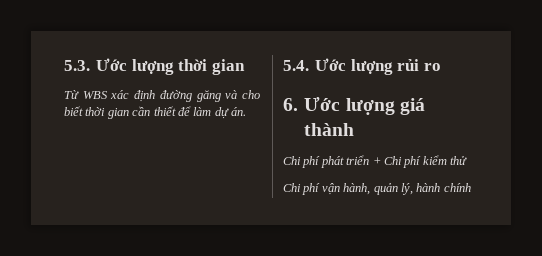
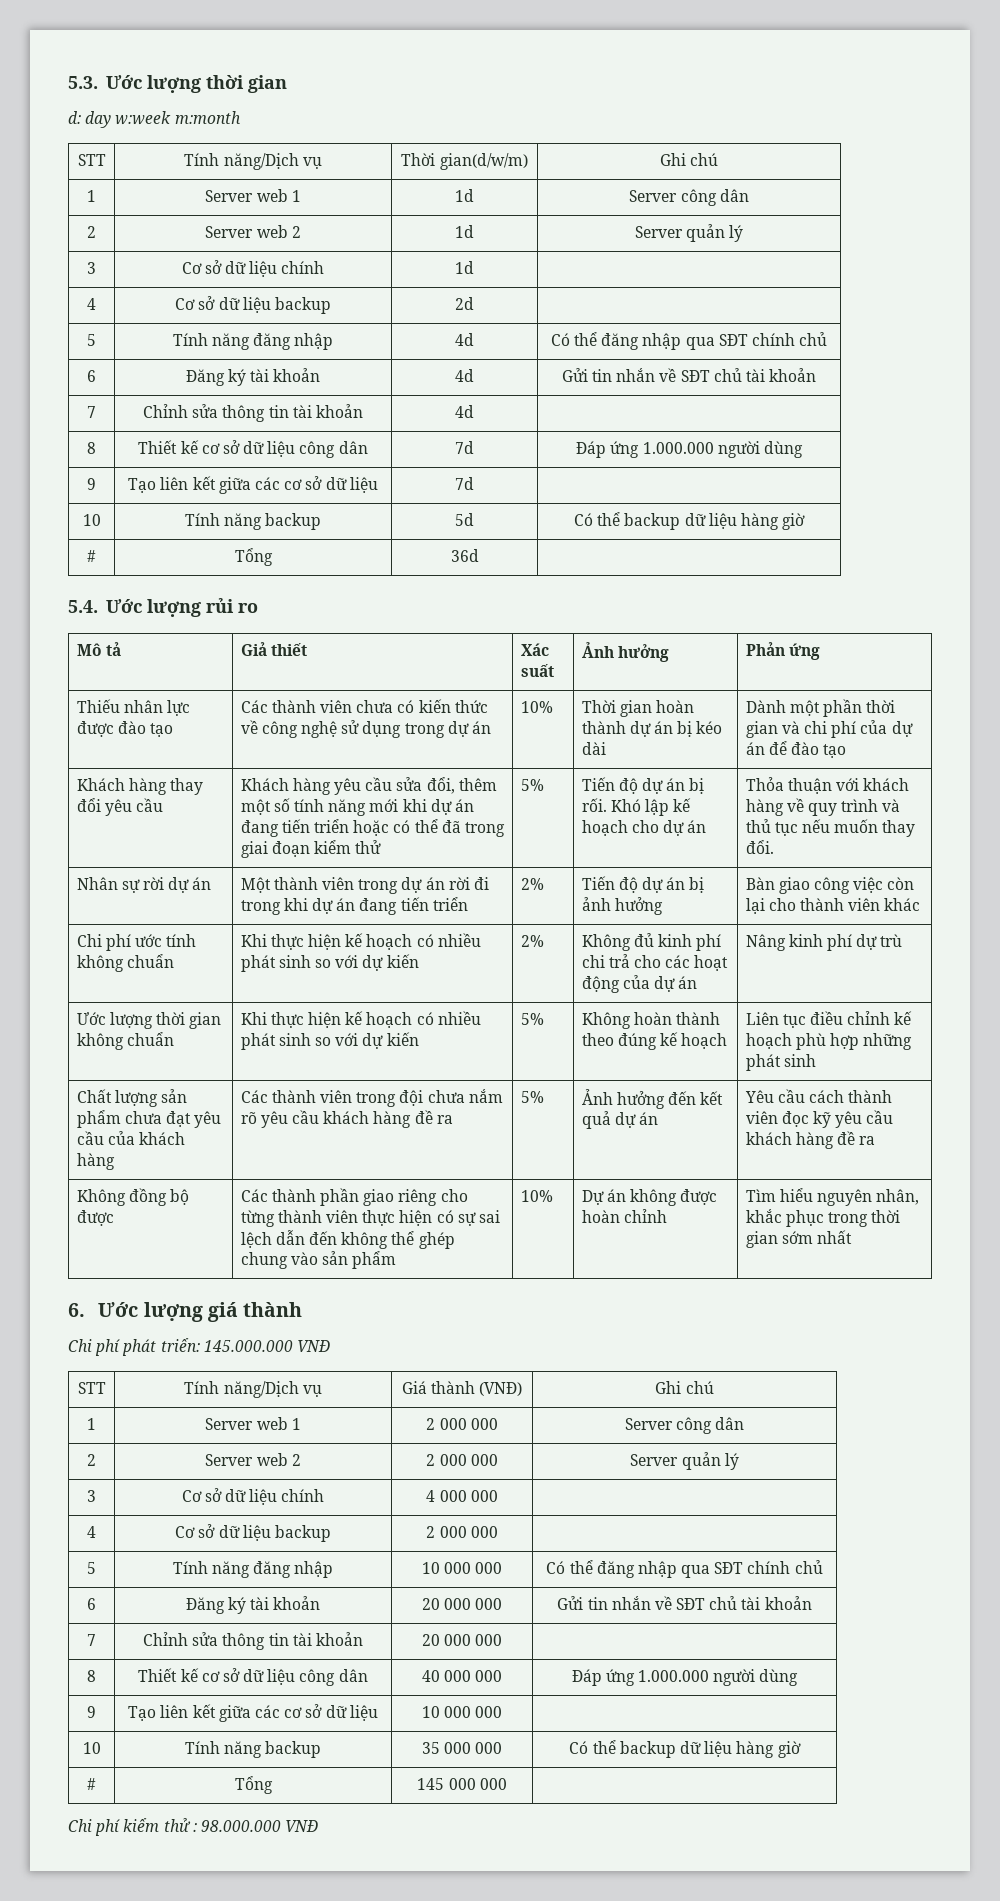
- Từ WBS xác định đường găng và cho biết thời gian cần thiết để làm dự án.
+ d: day w:week m:month
+ STT | Tính năng/Dịch vụ | Thời gian(d/w/m) | Ghi chú
+ 1 | Server web 1 | 1d | Server công dân
+ 2 | Server web 2 | 1d | Server quản lý
+ 3 | Cơ sở dữ liệu chính | 1d |
+ 4 | Cơ sở dữ liệu backup | 2d |
+ 5 | Tính năng đăng nhập | 4d | Có thể đăng nhập qua SĐT chính chủ
+ 6 | Đăng ký tài khoản | 4d | Gửi tin nhắn về SĐT chủ tài khoản
+ 7 | Chỉnh sửa thông tin tài khoản | 4d |
+ 8 | Thiết kế cơ sở dữ liệu công dân | 7d | Đáp ứng 1.000.000 người dùng
+ 9 | Tạo liên kết giữa các cơ sở dữ liệu | 7d |
+ 10 | Tính năng backup | 5d | Có thể backup dữ liệu hàng giờ
+ # | Tổng | 36d |
+ Mô tả | Giả thiết | Xác suất | Ảnh hưởng | Phản ứng
+ Thiếu nhân lực được đào tạo | Các thành viên chưa có kiến thức về công nghệ sử dụng trong dự án | 10% | Thời gian hoàn thành dự án bị kéo dài | Dành một phần thời gian và chi phí của dự án để đào tạo
+ Khách hàng thay đổi yêu cầu | Khách hàng yêu cầu sửa đổi, thêm một số tính năng mới khi dự án đang tiến triển hoặc có thể đã trong giai đoạn kiểm thử | 5% | Tiến độ dự án bị rối. Khó lập kế hoạch cho dự án | Thỏa thuận với khách hàng về quy trình và thủ tục nếu muốn thay đổi.
+ Nhân sự rời dự án | Một thành viên trong dự án rời đi trong khi dự án đang tiến triển | 2% | Tiến độ dự án bị ảnh hưởng | Bàn giao công việc còn lại cho thành viên khác
+ Chi phí ước tính không chuẩn | Khi thực hiện kế hoạch có nhiều phát sinh so với dự kiến | 2% | Không đủ kinh phí chi trả cho các hoạt động của dự án | Nâng kinh phí dự trù
+ Ước lượng thời gian không chuẩn | Khi thực hiện kế hoạch có nhiều phát sinh so với dự kiến | 5% | Không hoàn thành theo đúng kế hoạch | Liên tục điều chỉnh kế hoạch phù hợp những phát sinh
+ Chất lượng sản phẩm chưa đạt yêu cầu của khách hàng | Các thành viên trong đội chưa nắm rõ yêu cầu khách hàng đề ra | 5% | Ảnh hưởng đến kết quả dự án | Yêu cầu cách thành viên đọc kỹ yêu cầu khách hàng đề ra
+ Không đồng bộ được | Các thành phần giao riêng cho từng thành viên thực hiện có sự sai lệch dẫn đến không thể ghép chung vào sản phẩm | 10% | Dự án không được hoàn chỉnh | Tìm hiểu nguyên nhân, khắc phục trong thời gian sớm nhất
- Chi phí phát triển + Chi phí kiểm thử
- Chi phí vận hành, quản lý, hành chính
+ Chi phí phát triển: 145.000.000 VNĐ
+ STT | Tính năng/Dịch vụ | Giá thành (VNĐ) | Ghi chú
+ 1 | Server web 1 | 2 000 000 | Server công dân
+ 2 | Server web 2 | 2 000 000 | Server quản lý
+ 3 | Cơ sở dữ liệu chính | 4 000 000 |
+ 4 | Cơ sở dữ liệu backup | 2 000 000 |
+ 5 | Tính năng đăng nhập | 10 000 000 | Có thể đăng nhập qua SĐT chính chủ
+ 6 | Đăng ký tài khoản | 20 000 000 | Gửi tin nhắn về SĐT chủ tài khoản
+ 7 | Chỉnh sửa thông tin tài khoản | 20 000 000 |
+ 8 | Thiết kế cơ sở dữ liệu công dân | 40 000 000 | Đáp ứng 1.000.000 người dùng
+ 9 | Tạo liên kết giữa các cơ sở dữ liệu | 10 000 000 |
+ 10 | Tính năng backup | 35 000 000 | Có thể backup dữ liệu hàng giờ
+ # | Tổng | 145 000 000 |
+ Chi phí kiểm thử : 98.000.000 VNĐ

